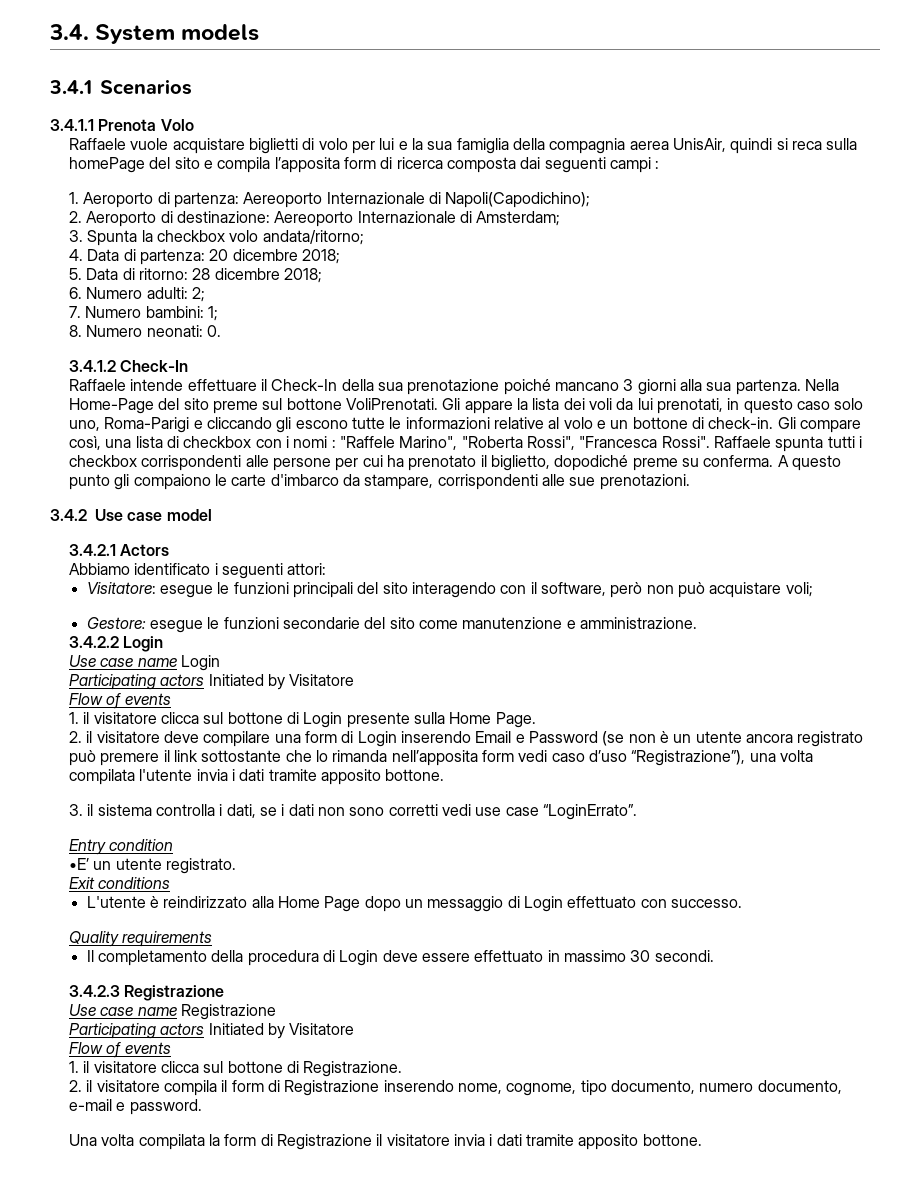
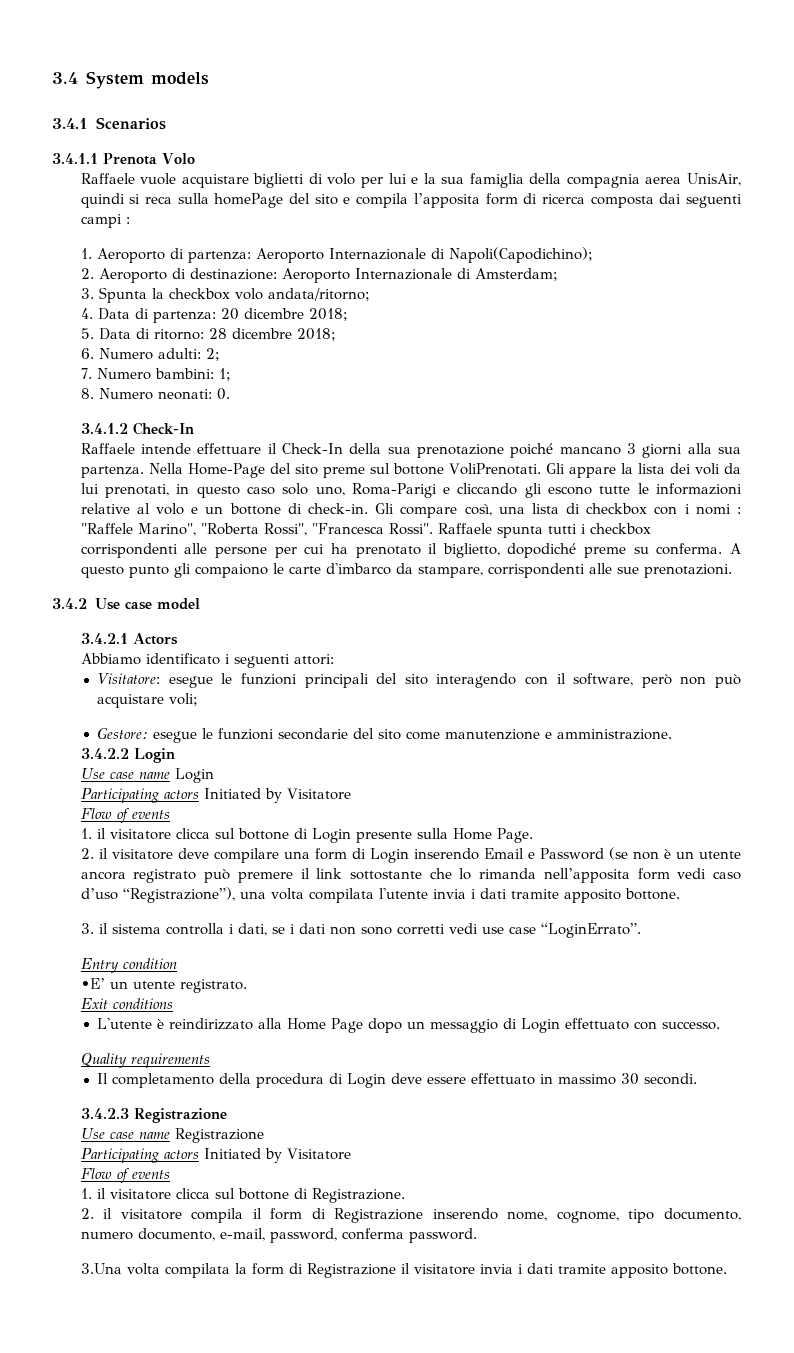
- 3.4. System models
+ 3.4 System models
- 1. Aeroporto di partenza: Aereoporto Internazionale di Napoli(Capodichino);
+ 1. Aeroporto di partenza: Aeroporto Internazionale di Napoli(Capodichino);
- 2. Aeroporto di destinazione: Aereoporto Internazionale di Amsterdam;
+ 2. Aeroporto di destinazione: Aeroporto Internazionale di Amsterdam;
- 2. il visitatore compila il form di Registrazione inserendo nome, cognome, tipo documento, numero documento, e-mail e password.
+ 2. il visitatore compila il form di Registrazione inserendo nome, cognome, tipo documento, numero documento, e-mail, password, conferma password.
- Una volta compilata la form di Registrazione il visitatore invia i dati tramite apposito bottone.
+ 3.Una volta compilata la form di Registrazione il visitatore invia i dati tramite apposito bottone.

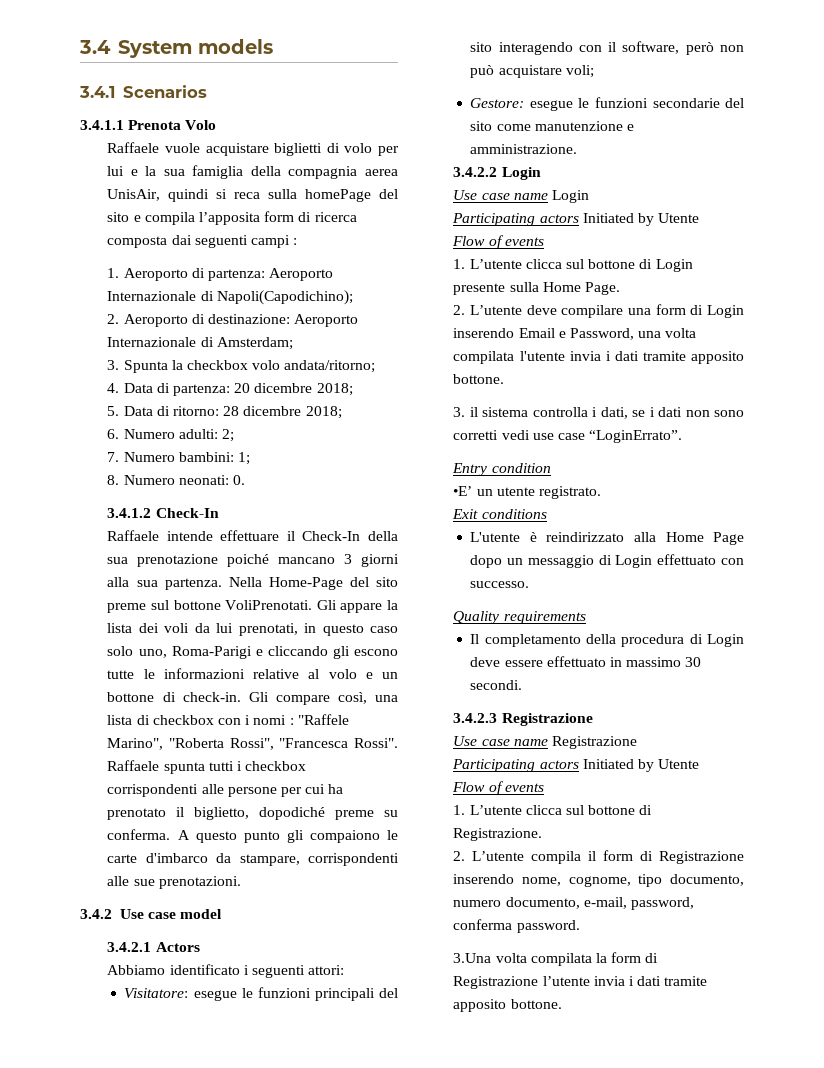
  Use case name Login
- Participating actors Initiated by Visitatore
+ Participating actors Initiated by Utente
  Flow of events
- 1. il visitatore clicca sul bottone di Login presente sulla Home Page.
+ 1. L’utente clicca sul bottone di Login presente sulla Home Page.
- 2. il visitatore deve compilare una form di Login inserendo Email e Password (se non è un utente ancora registrato può premere il link sottostante che lo rimanda nell’apposita form vedi caso d’uso “Registrazione”), una volta compilata l'utente invia i dati tramite apposito bottone.
+ 2. L’utente deve compilare una form di Login inserendo Email e Password, una volta compilata l'utente invia i dati tramite apposito bottone.
  Use case name Registrazione
- Participating actors Initiated by Visitatore
+ Participating actors Initiated by Utente
  Flow of events
- 1. il visitatore clicca sul bottone di Registrazione.
+ 1. L’utente clicca sul bottone di Registrazione.
- 2. il visitatore compila il form di Registrazione inserendo nome, cognome, tipo documento, numero documento, e-mail, password, conferma password.
+ 2. L’utente compila il form di Registrazione inserendo nome, cognome, tipo documento, numero documento, e-mail, password, conferma password.
- 3.Una volta compilata la form di Registrazione il visitatore invia i dati tramite apposito bottone.
+ 3.Una volta compilata la form di Registrazione l’utente invia i dati tramite apposito bottone.

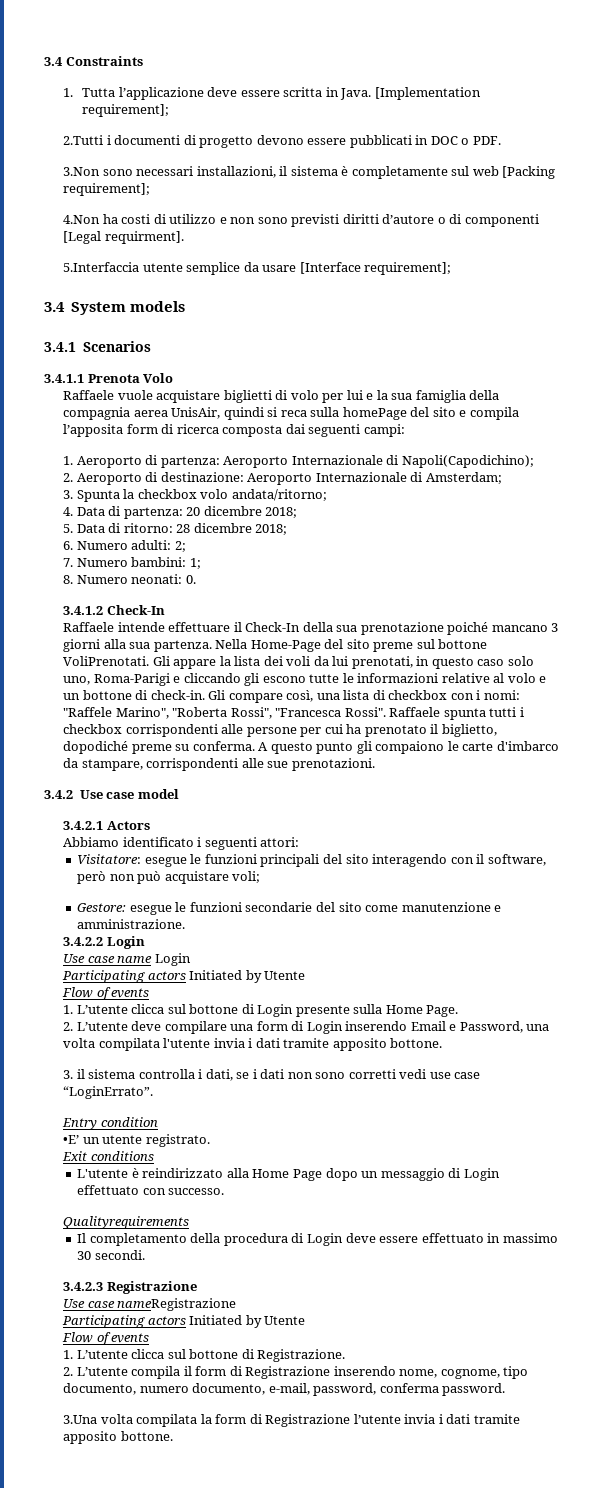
+ 3.4 Constraints
+ 1. Tutta l’applicazione deve essere scritta in Java. [Implementation requirement];
+ 2.Tutti i documenti di progetto devono essere pubblicati in DOC o PDF.
+ 3.Non sono necessari installazioni, il sistema è completamente sul web [Packing requirement];
+ 4.Non ha costi di utilizzo e non sono previsti diritti d’autore o di componenti [Legal requirment].
+ 5.Interfaccia utente semplice da usare [Interface requirement];
- Raffaele vuole acquistare biglietti di volo per lui e la sua famiglia della compagnia aerea UnisAir, quindi si reca sulla homePage del sito e compila l’apposita form di ricerca composta dai seguenti campi :
+ Raffaele vuole acquistare biglietti di volo per lui e la sua famiglia della compagnia aerea UnisAir, quindi si reca sulla homePage del sito e compila l’apposita form di ricerca composta dai seguenti campi:
- Gli compare così, una lista di checkbox con i nomi : "Raffele Marino", "Roberta Rossi", "Francesca Rossi".
+ Gli compare così, una lista di checkbox con i nomi: "Raffele Marino", "Roberta Rossi", "Francesca Rossi".
- Quality requirements
+ Qualityrequirements
- Use case name Registrazione
+ Use case nameRegistrazione

